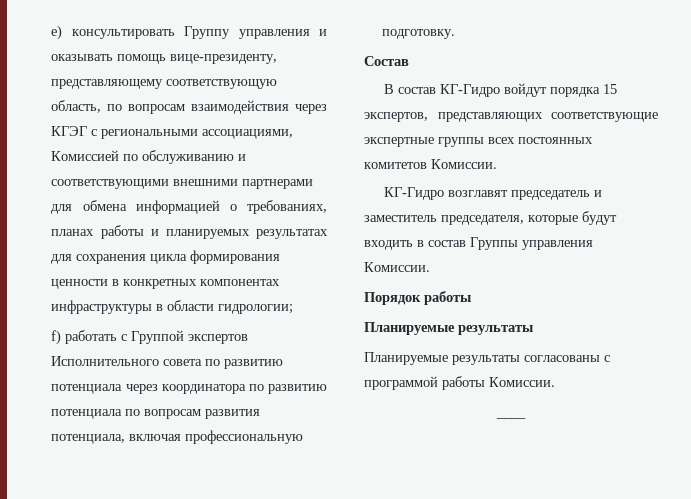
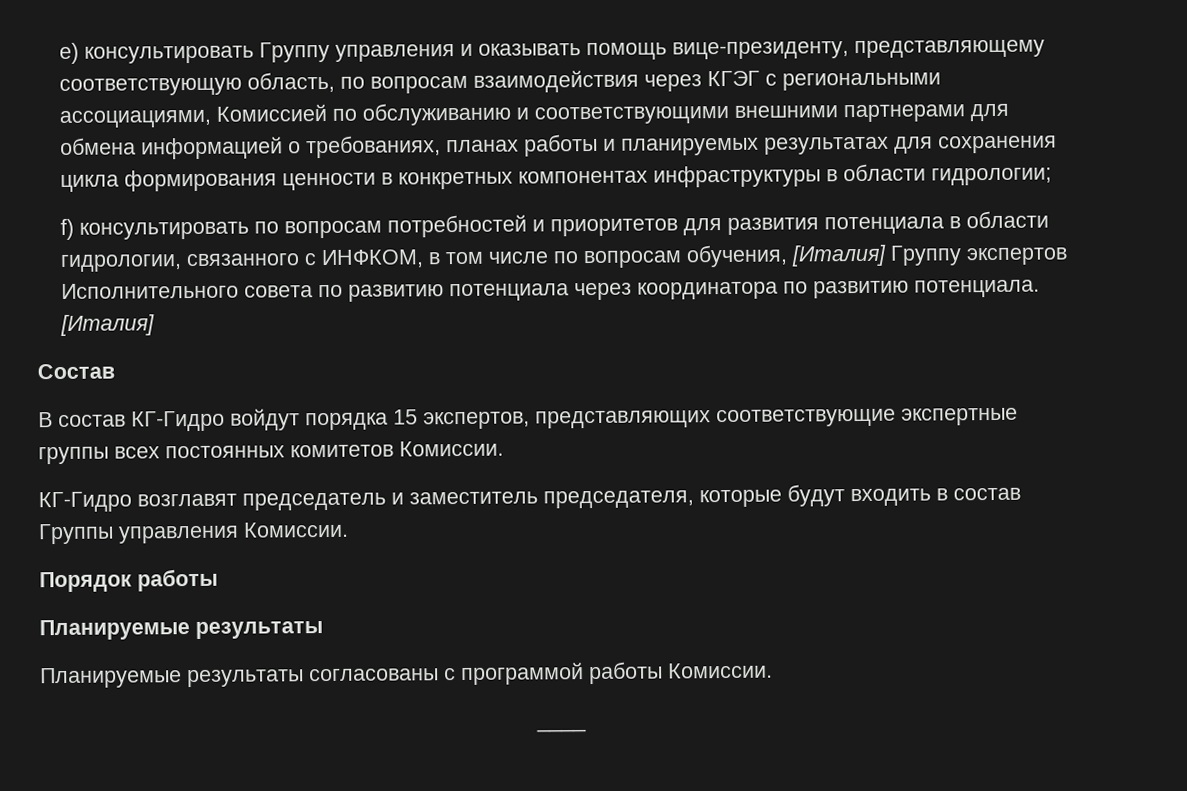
- f) работать с Группой экспертов Исполнительного совета по развитию потенциала через координатора по развитию потенциала по вопросам развития потенциала, включая профессиональную подготовку.
+ f) консультировать по вопросам потребностей и приоритетов для развития потенциала в области гидрологии, связанного с ИНФКОМ, в том числе по вопросам обучения, [Италия] Группу экспертов Исполнительного совета по развитию потенциала через координатора по развитию потенциала. [Италия]

